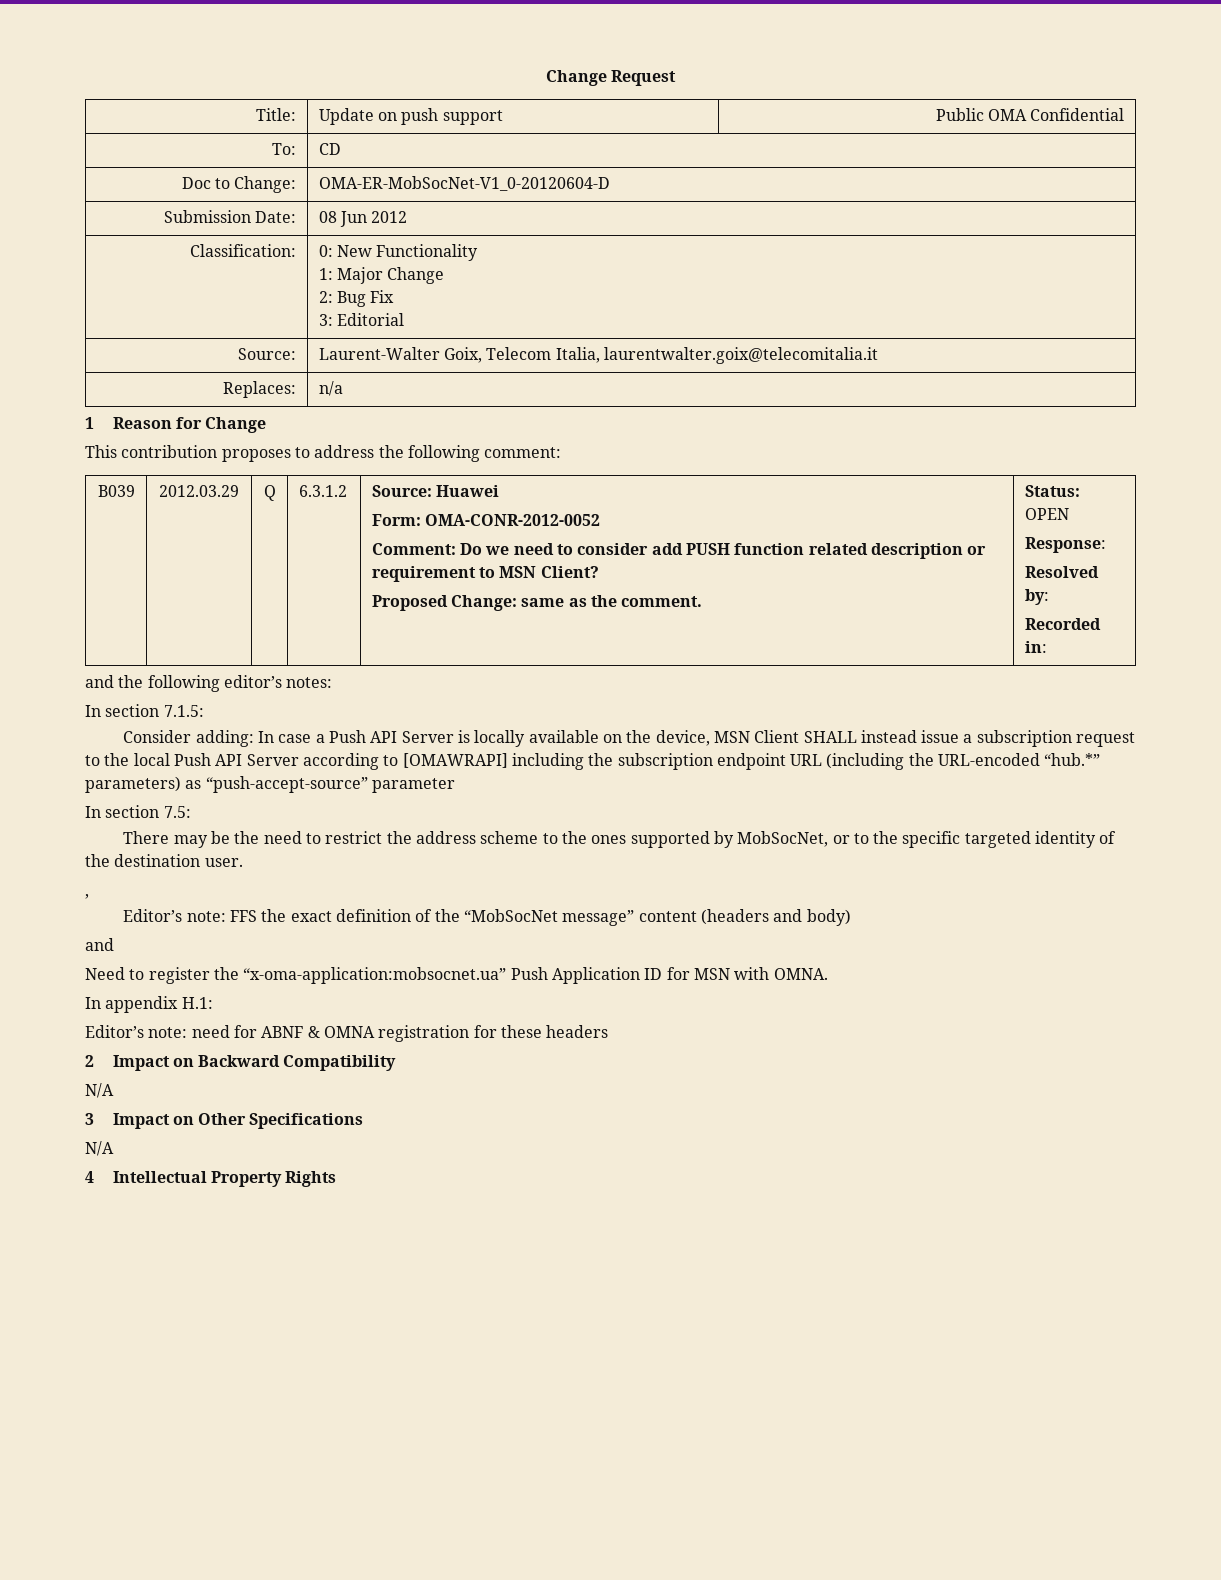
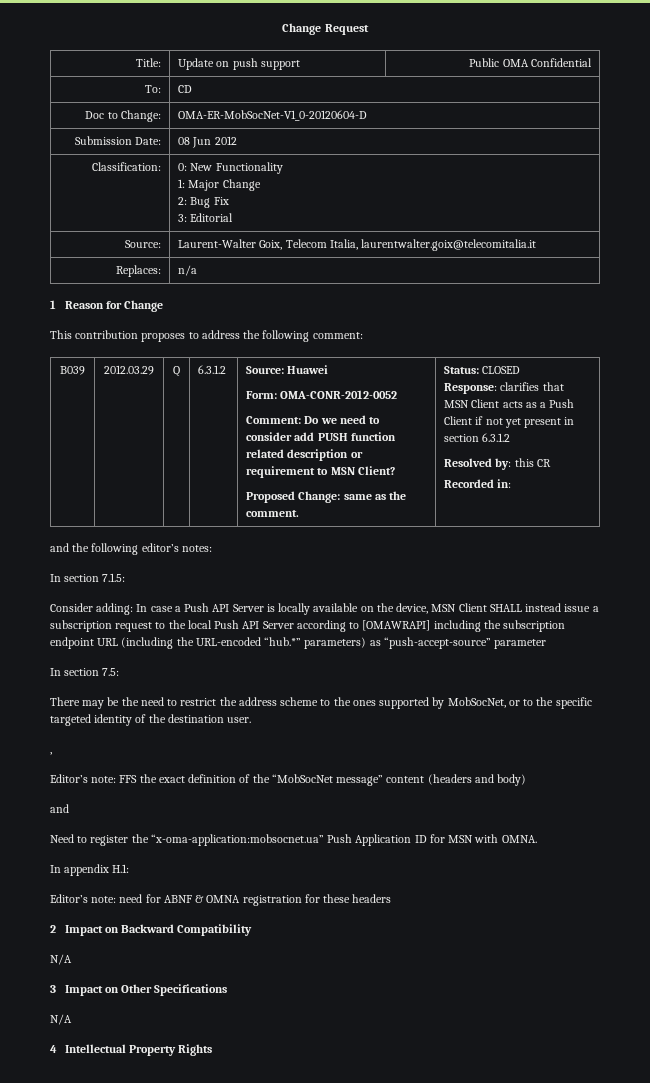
- Status: OPEN
+ Status: CLOSED
- Response:
+ Response: clarifies that MSN Client acts as a Push Client if not yet present in section 6.3.1.2
- Resolved by:
+ Resolved by: this CR

